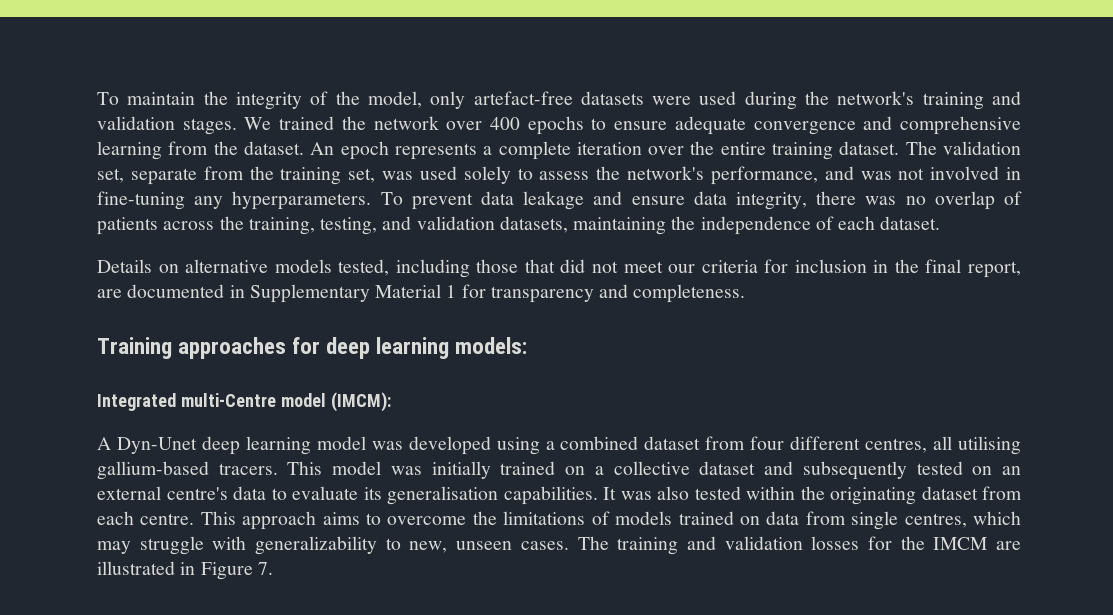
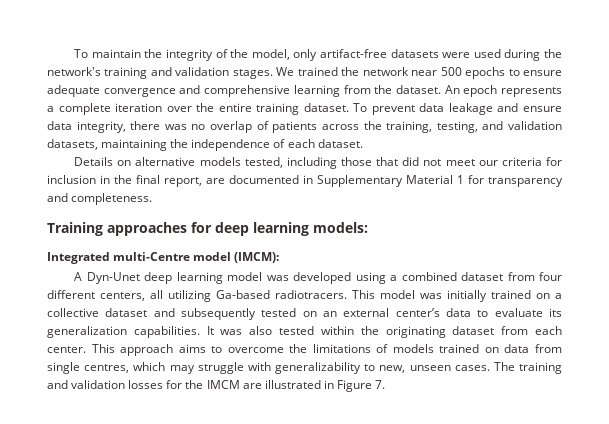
- To maintain the integrity of the model, only artefact-free datasets were used during the network's training and validation stages.
+ To maintain the integrity of the model, only artifact-free datasets were used during the network's training and validation stages.
- We trained the network over 400 epochs to ensure adequate convergence and comprehensive learning from the dataset.
+ We trained the network near 500 epochs to ensure adequate convergence and comprehensive learning from the dataset.
- The validation set, separate from the training set, was used solely to assess the network's performance, and was not involved in fine-tuning any hyperparameters.
- A Dyn-Unet deep learning model was developed using a combined dataset from four different centres, all utilising gallium-based tracers.
+ A Dyn-Unet deep learning model was developed using a combined dataset from four different centers, all utilizing Ga-based radiotracers.
- This model was initially trained on a collective dataset and subsequently tested on an external centre's data to evaluate its generalisation capabilities.
+ This model was initially trained on a collective dataset and subsequently tested on an external center’s data to evaluate its generalization capabilities.
- It was also tested within the originating dataset from each centre.
+ It was also tested within the originating dataset from each center.

